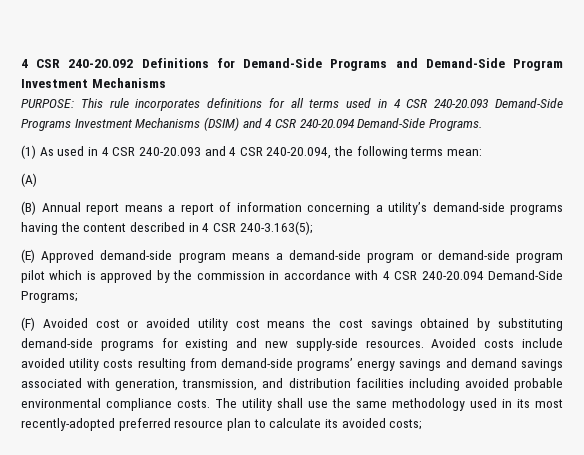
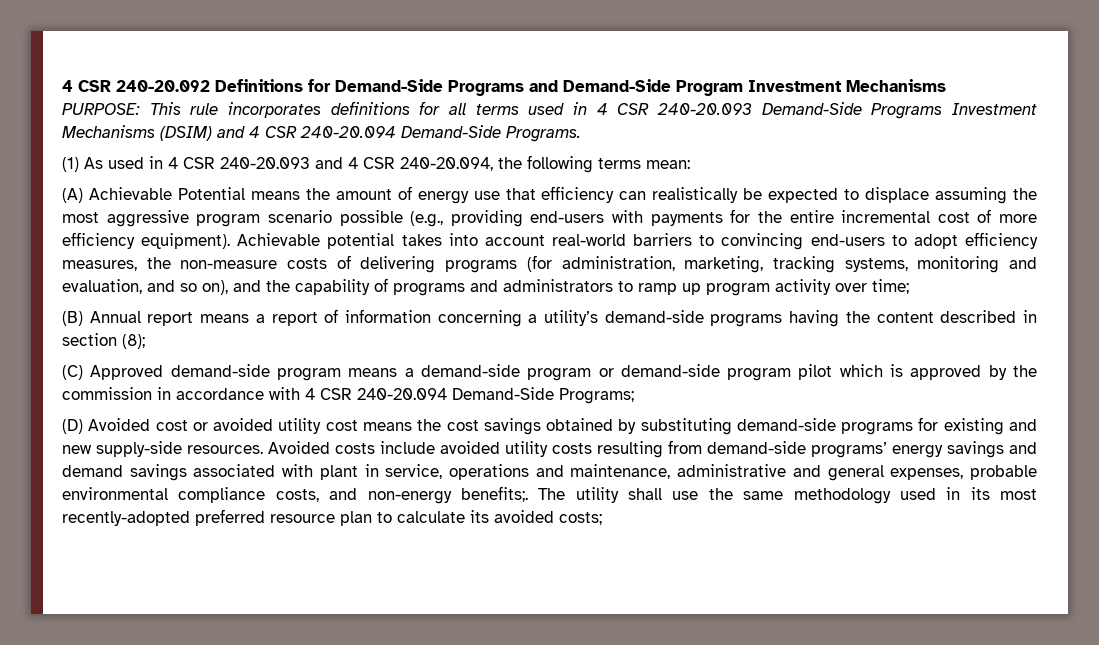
- (A)
+ (A) Achievable Potential means the amount of energy use that efficiency can realistically be expected to displace assuming the most aggressive program scenario possible (e.g., providing end-users with payments for the entire incremental cost of more efficiency equipment). Achievable potential takes into account real-world barriers to convincing end-users to adopt efficiency measures, the non-measure costs of delivering programs (for administration, marketing, tracking systems, monitoring and evaluation, and so on), and the capability of programs and administrators to ramp up program activity over time;
- (B) Annual report means a report of information concerning a utility’s demand-side programs having the content described in 4 CSR 240-3.163(5);
- (E) Approved demand-side program means a demand-side program or demand-side program pilot which is approved by the commission in accordance with 4 CSR 240-20.094 Demand-Side Programs;
+ (B) Annual report means a report of information concerning a utility’s demand-side programs having the content described in section (8);
+ (C) Approved demand-side program means a demand-side program or demand-side program pilot which is approved by the commission in accordance with 4 CSR 240-20.094 Demand-Side Programs;
- (F) Avoided cost or avoided utility cost means the cost savings obtained by substituting demand-side programs for existing and new supply-side resources.
+ (D) Avoided cost or avoided utility cost means the cost savings obtained by substituting demand-side programs for existing and new supply-side resources.
- Avoided costs include avoided utility costs resulting from demand-side programs’ energy savings and demand savings associated with generation, transmission, and distribution facilities including avoided probable environmental compliance costs.
+ Avoided costs include avoided utility costs resulting from demand-side programs’ energy savings and demand savings associated with plant in service, operations and maintenance, administrative and general expenses, probable environmental compliance costs, and non-energy benefits;.

